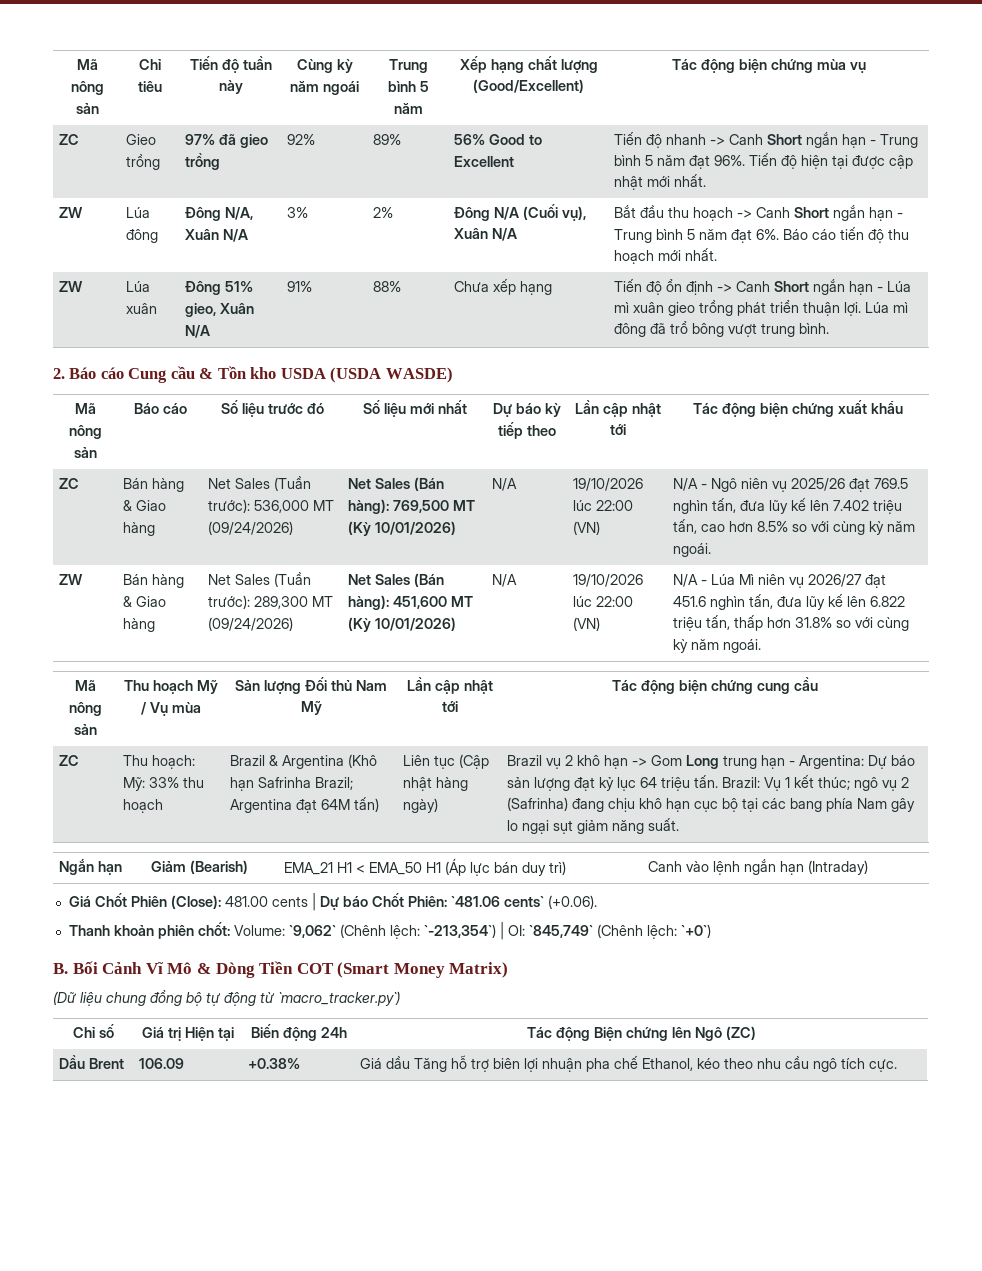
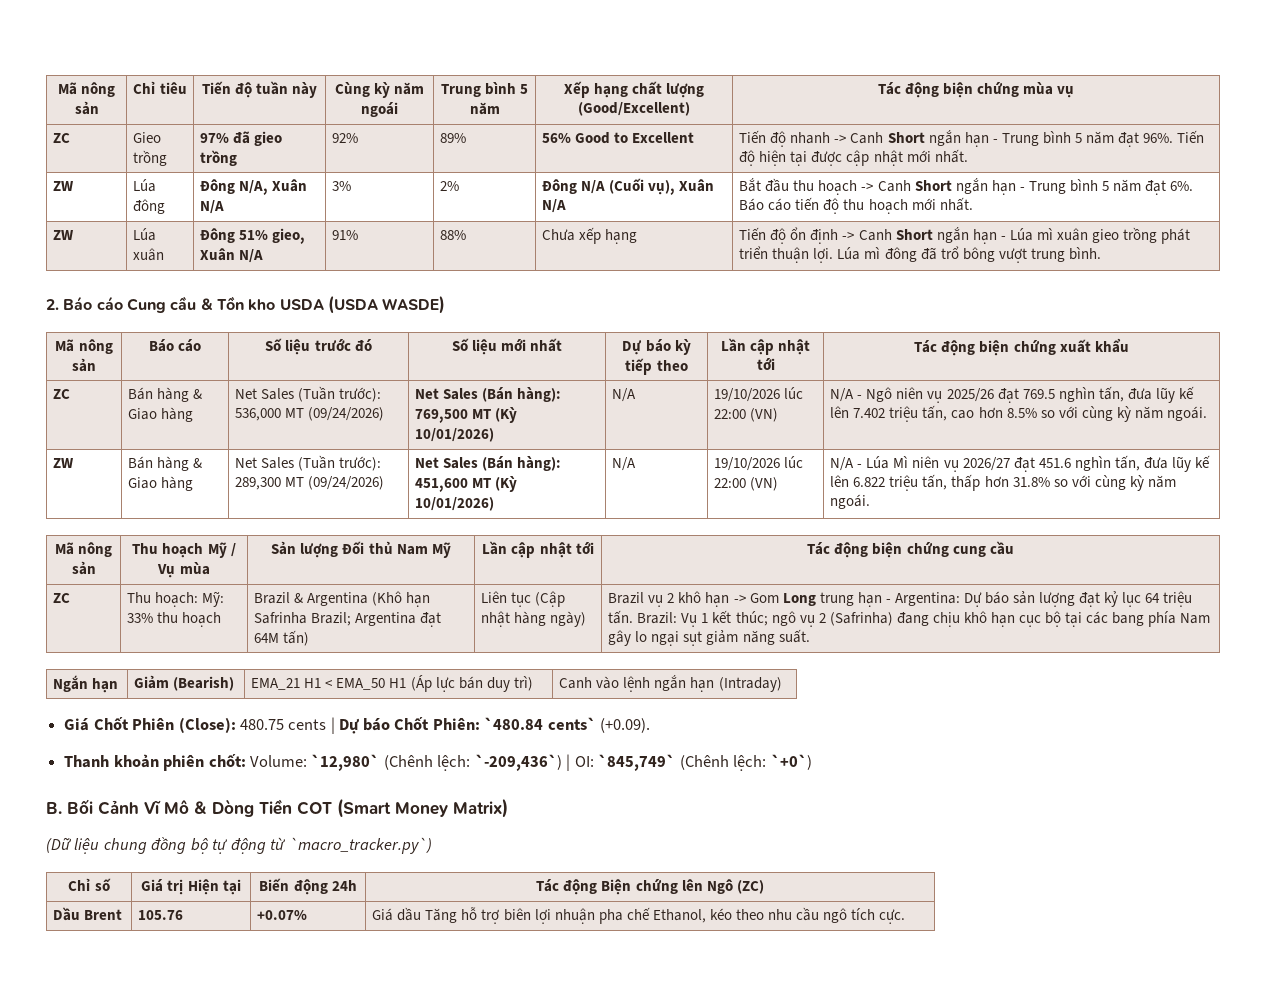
- Giá Chốt Phiên (Close): 481.00 cents | Dự báo Chốt Phiên: `481.06 cents` (+0.06).
+ Giá Chốt Phiên (Close): 480.75 cents | Dự báo Chốt Phiên: `480.84 cents` (+0.09).
- Thanh khoản phiên chốt: Volume: `9,062` (Chênh lệch: `-213,354`) | OI: `845,749` (Chênh lệch: `+0`)
+ Thanh khoản phiên chốt: Volume: `12,980` (Chênh lệch: `-209,436`) | OI: `845,749` (Chênh lệch: `+0`)
- Dầu Brent | 106.09 | +0.38% | Giá dầu Tăng hỗ trợ biên lợi nhuận pha chế Ethanol, kéo theo nhu cầu ngô tích cực.
+ Dầu Brent | 105.76 | +0.07% | Giá dầu Tăng hỗ trợ biên lợi nhuận pha chế Ethanol, kéo theo nhu cầu ngô tích cực.

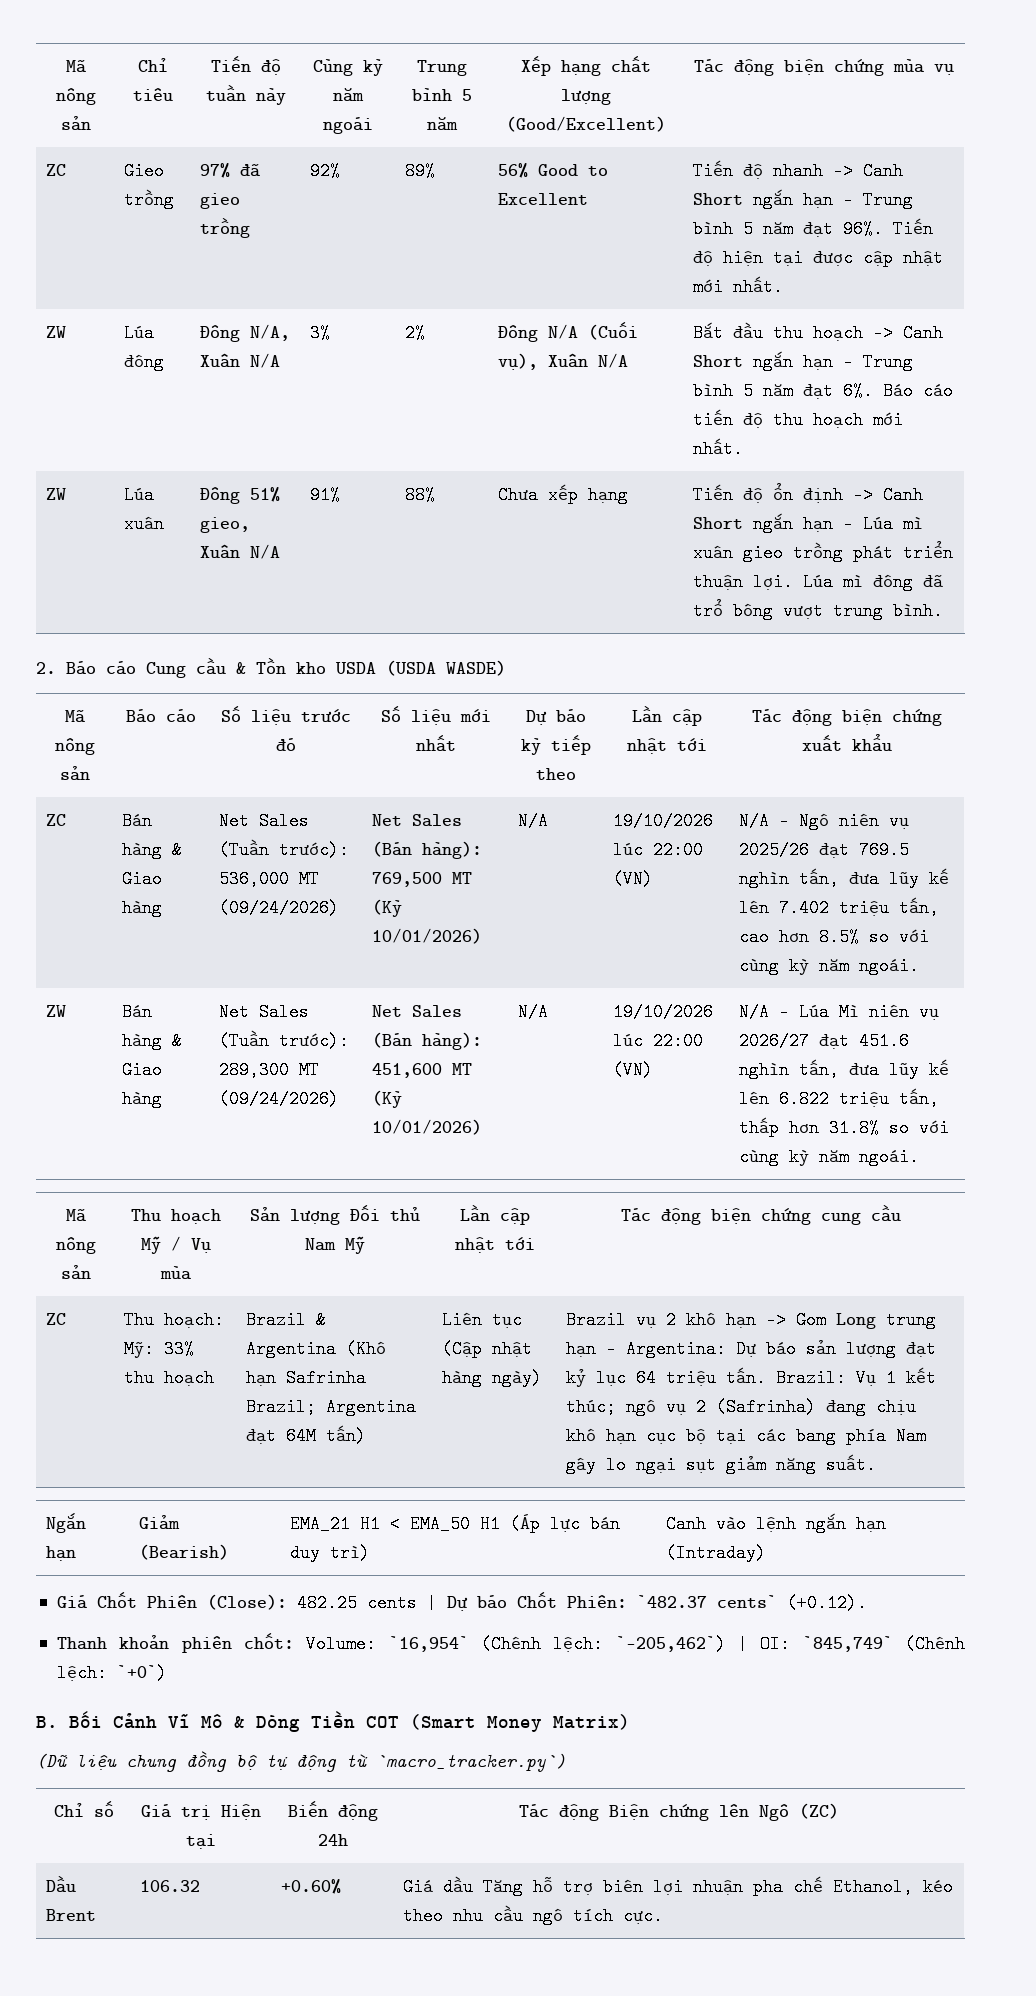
- Giá Chốt Phiên (Close): 480.75 cents | Dự báo Chốt Phiên: `480.84 cents` (+0.09).
+ Giá Chốt Phiên (Close): 482.25 cents | Dự báo Chốt Phiên: `482.37 cents` (+0.12).
- Thanh khoản phiên chốt: Volume: `12,980` (Chênh lệch: `-209,436`) | OI: `845,749` (Chênh lệch: `+0`)
+ Thanh khoản phiên chốt: Volume: `16,954` (Chênh lệch: `-205,462`) | OI: `845,749` (Chênh lệch: `+0`)
- Dầu Brent | 105.76 | +0.07% | Giá dầu Tăng hỗ trợ biên lợi nhuận pha chế Ethanol, kéo theo nhu cầu ngô tích cực.
+ Dầu Brent | 106.32 | +0.60% | Giá dầu Tăng hỗ trợ biên lợi nhuận pha chế Ethanol, kéo theo nhu cầu ngô tích cực.

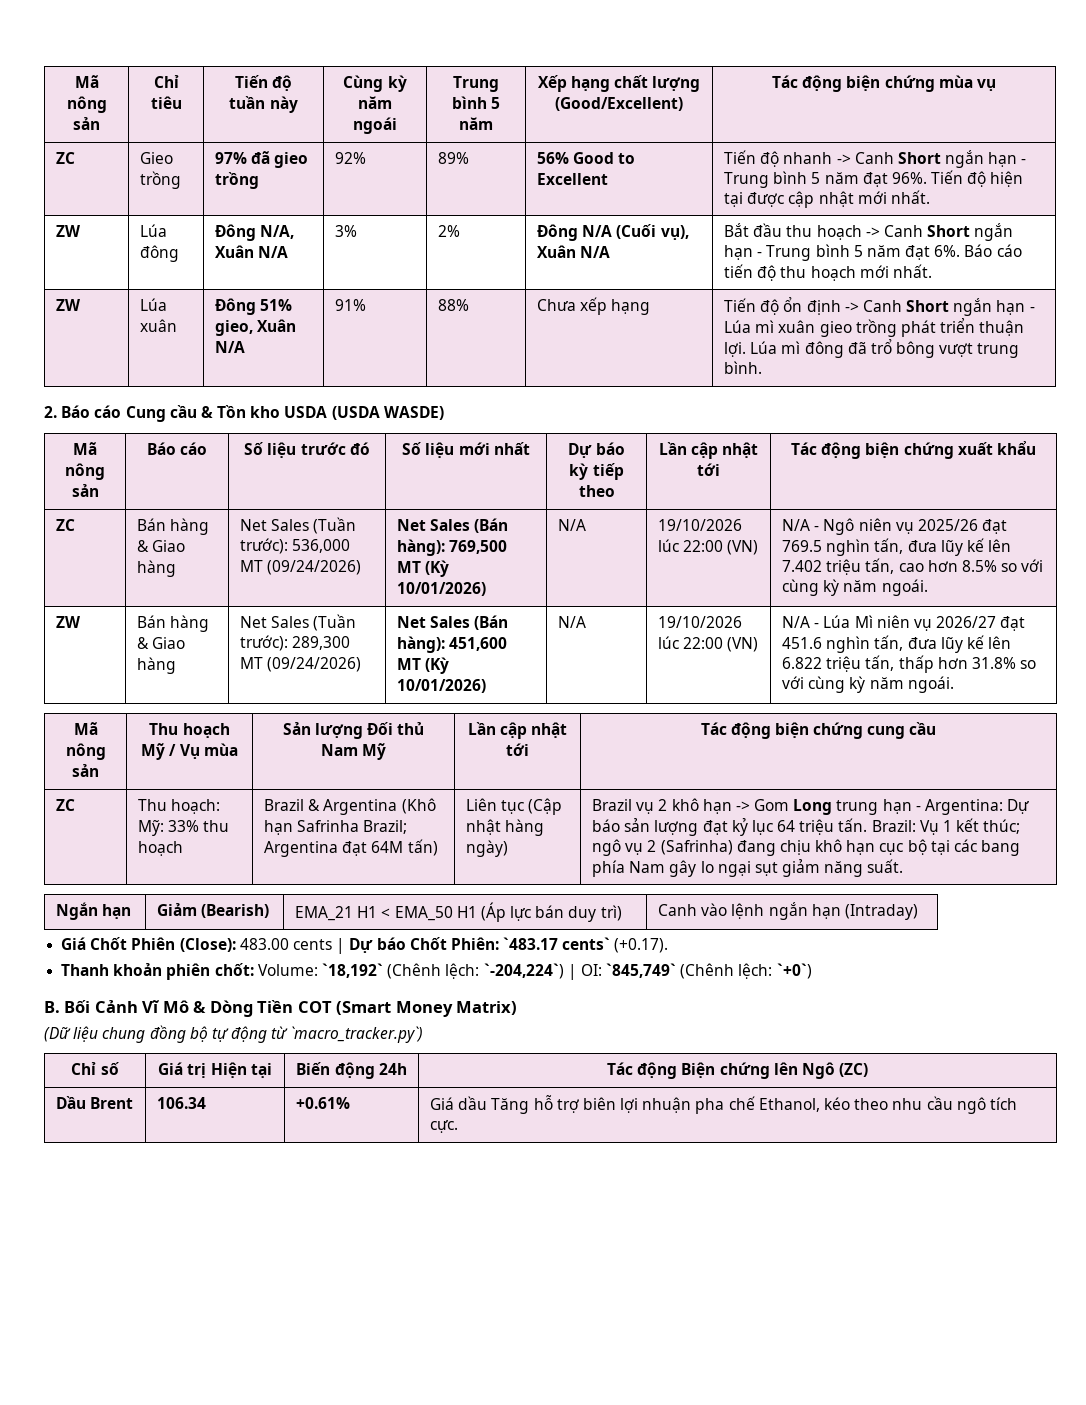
- Giá Chốt Phiên (Close): 482.25 cents | Dự báo Chốt Phiên: `482.37 cents` (+0.12).
+ Giá Chốt Phiên (Close): 483.00 cents | Dự báo Chốt Phiên: `483.17 cents` (+0.17).
- Thanh khoản phiên chốt: Volume: `16,954` (Chênh lệch: `-205,462`) | OI: `845,749` (Chênh lệch: `+0`)
+ Thanh khoản phiên chốt: Volume: `18,192` (Chênh lệch: `-204,224`) | OI: `845,749` (Chênh lệch: `+0`)
- Dầu Brent | 106.32 | +0.60% | Giá dầu Tăng hỗ trợ biên lợi nhuận pha chế Ethanol, kéo theo nhu cầu ngô tích cực.
+ Dầu Brent | 106.34 | +0.61% | Giá dầu Tăng hỗ trợ biên lợi nhuận pha chế Ethanol, kéo theo nhu cầu ngô tích cực.

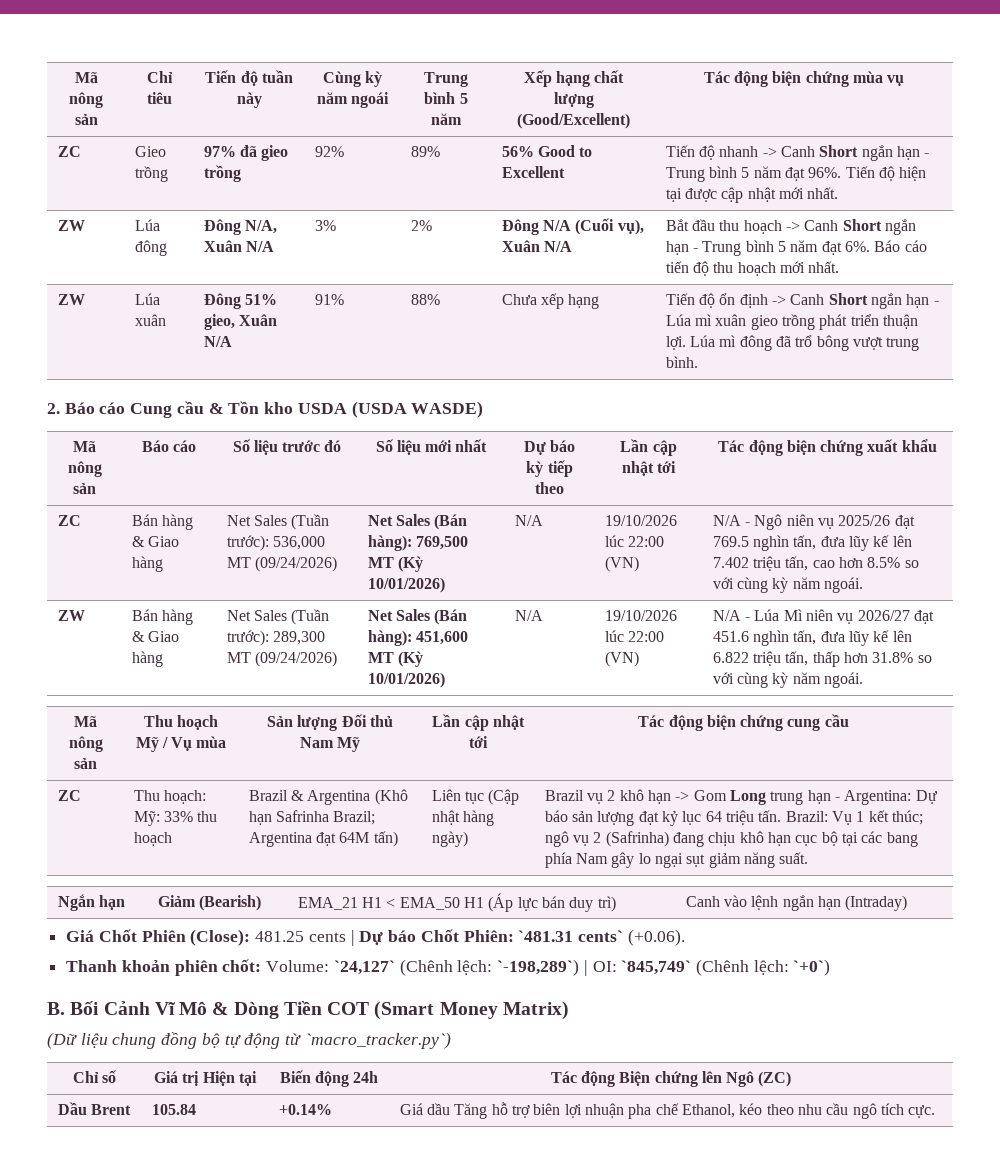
- Giá Chốt Phiên (Close): 483.00 cents | Dự báo Chốt Phiên: `483.17 cents` (+0.17).
+ Giá Chốt Phiên (Close): 481.25 cents | Dự báo Chốt Phiên: `481.31 cents` (+0.06).
- Thanh khoản phiên chốt: Volume: `18,192` (Chênh lệch: `-204,224`) | OI: `845,749` (Chênh lệch: `+0`)
+ Thanh khoản phiên chốt: Volume: `24,127` (Chênh lệch: `-198,289`) | OI: `845,749` (Chênh lệch: `+0`)
- Dầu Brent | 106.34 | +0.61% | Giá dầu Tăng hỗ trợ biên lợi nhuận pha chế Ethanol, kéo theo nhu cầu ngô tích cực.
+ Dầu Brent | 105.84 | +0.14% | Giá dầu Tăng hỗ trợ biên lợi nhuận pha chế Ethanol, kéo theo nhu cầu ngô tích cực.

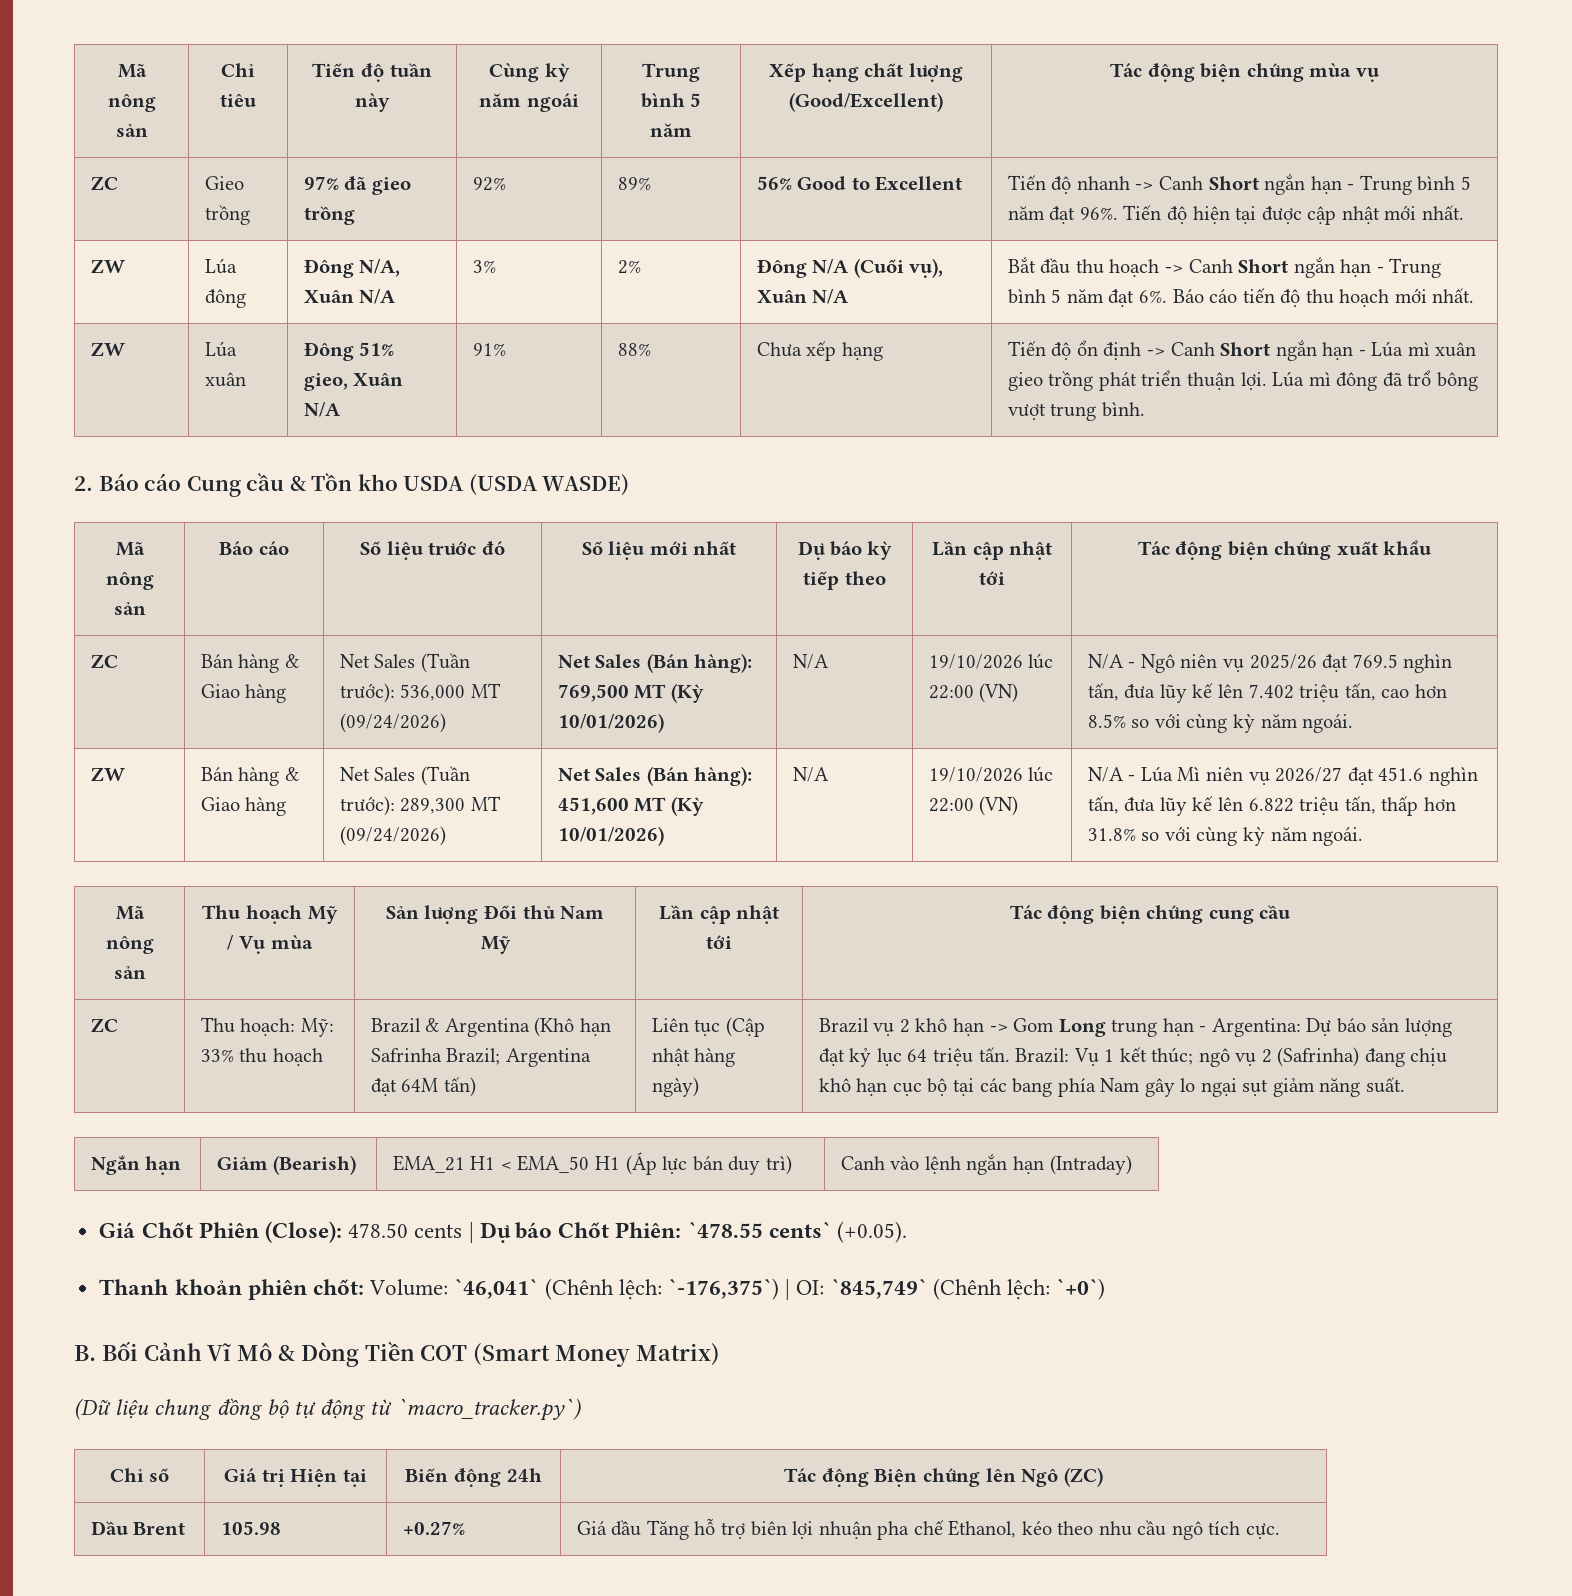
- Giá Chốt Phiên (Close): 481.25 cents | Dự báo Chốt Phiên: `481.31 cents` (+0.06).
+ Giá Chốt Phiên (Close): 478.50 cents | Dự báo Chốt Phiên: `478.55 cents` (+0.05).
- Thanh khoản phiên chốt: Volume: `24,127` (Chênh lệch: `-198,289`) | OI: `845,749` (Chênh lệch: `+0`)
+ Thanh khoản phiên chốt: Volume: `46,041` (Chênh lệch: `-176,375`) | OI: `845,749` (Chênh lệch: `+0`)
- Dầu Brent | 105.84 | +0.14% | Giá dầu Tăng hỗ trợ biên lợi nhuận pha chế Ethanol, kéo theo nhu cầu ngô tích cực.
+ Dầu Brent | 105.98 | +0.27% | Giá dầu Tăng hỗ trợ biên lợi nhuận pha chế Ethanol, kéo theo nhu cầu ngô tích cực.

